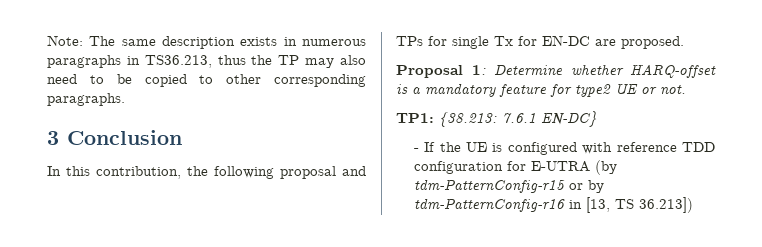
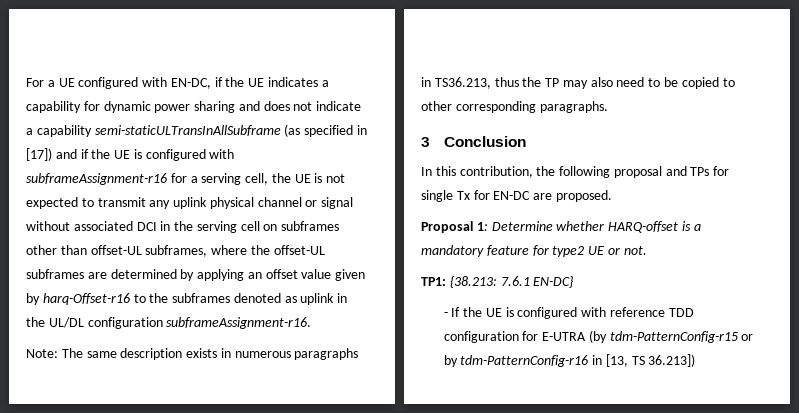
+ For a UE configured with EN-DC, if the UE indicates a capability for dynamic power sharing and does not indicate a capability semi-staticULTransInAllSubframe (as specified in [17]) and if the UE is configured with subframeAssignment-r16 for a serving cell, the UE is not expected to transmit any uplink physical channel or signal without associated DCI in the serving cell on subframes other than offset-UL subframes, where the offset-UL subframes are determined by applying an offset value given by harq-Offset-r16 to the subframes denoted as uplink in the UL/DL configuration subframeAssignment-r16.

